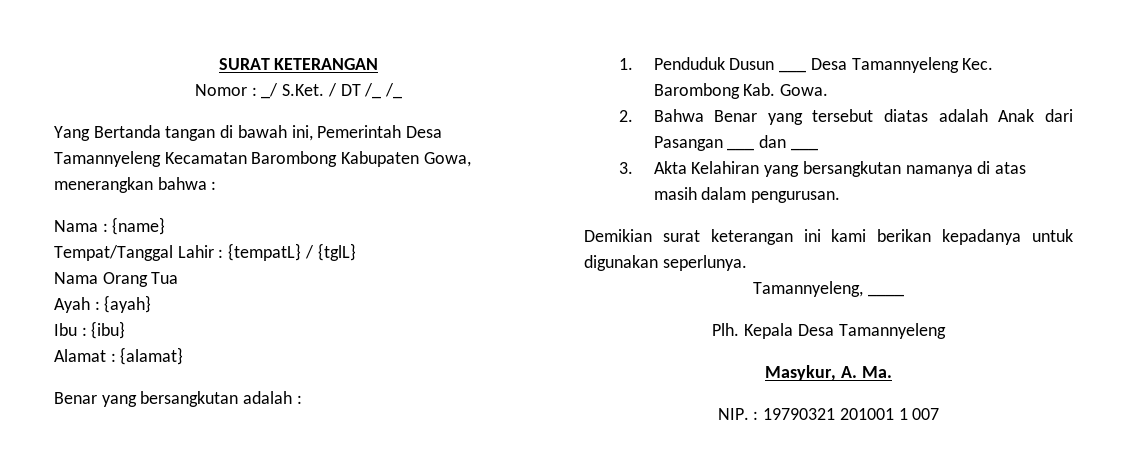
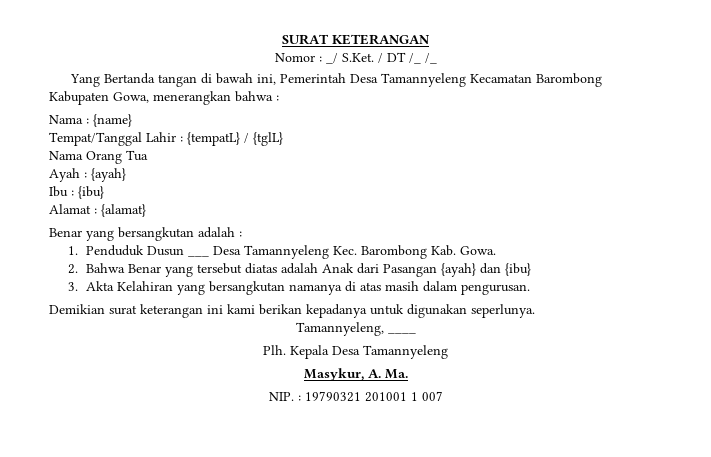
- 2. Bahwa Benar yang tersebut diatas adalah Anak dari Pasangan ___ dan ___
+ 2. Bahwa Benar yang tersebut diatas adalah Anak dari Pasangan {ayah} dan {ibu}

